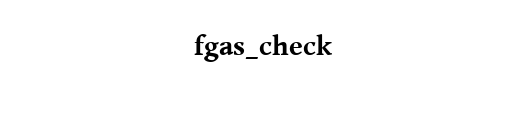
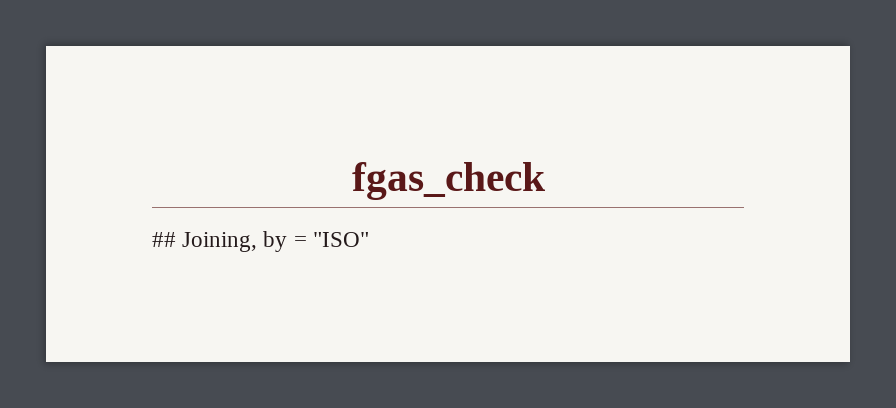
+ ## Joining, by = "ISO"

